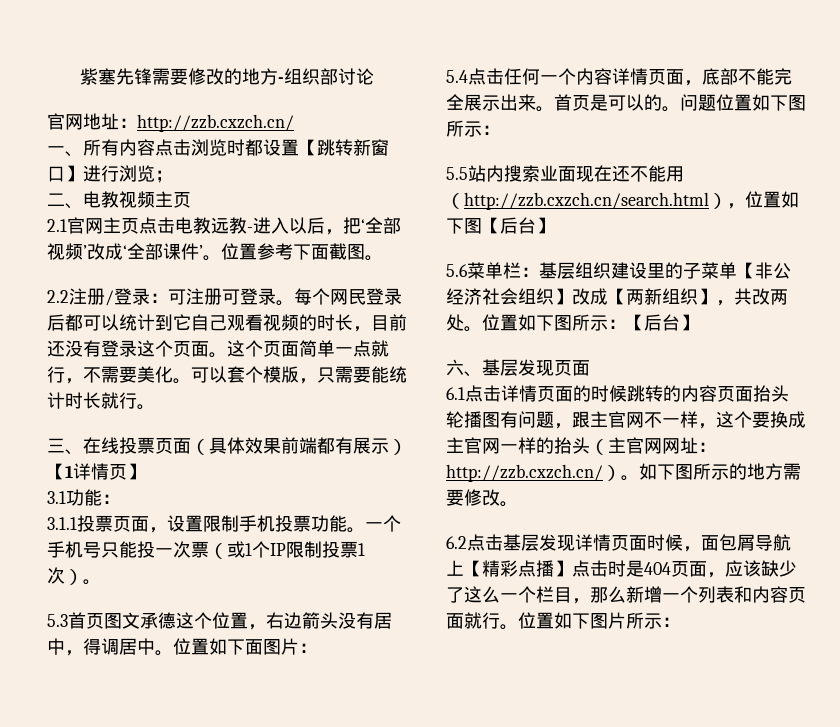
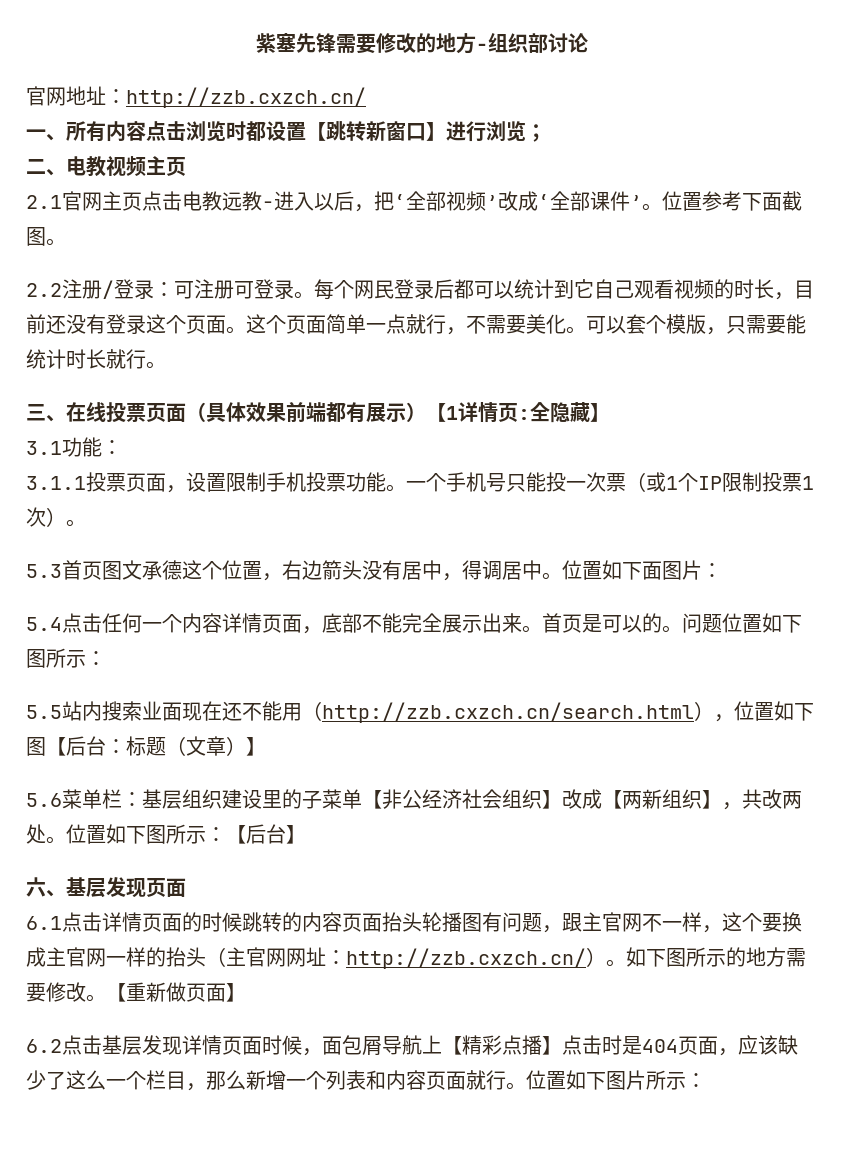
- 三、在线投票页面（具体效果前端都有展示）【1详情页】
+ 三、在线投票页面（具体效果前端都有展示）【1详情页:全隐藏】
- 5.5站内搜索业面现在还不能用（http://zzb.cxzch.cn/search.html），位置如下图【后台】
+ 5.5站内搜索业面现在还不能用（http://zzb.cxzch.cn/search.html），位置如下图【后台：标题（文章）】
+ 【重新做页面】

